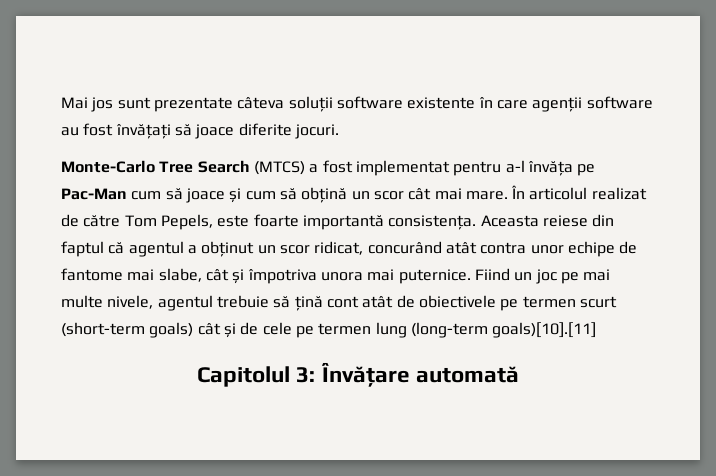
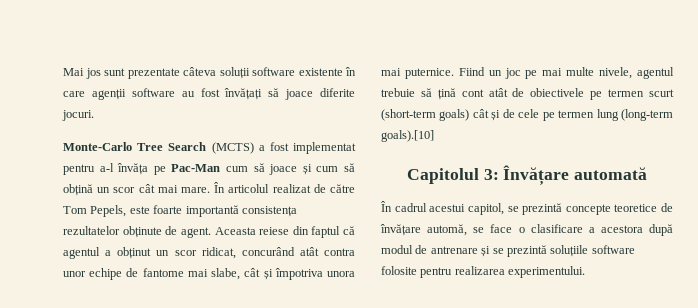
- Monte-Carlo Tree Search (MTCS) a fost implementat pentru a-l învăța pe Pac-Man cum să joace și cum să obțină un scor cât mai mare.
+ Monte-Carlo Tree Search (MCTS) a fost implementat pentru a-l învăța pe Pac-Man cum să joace și cum să obțină un scor cât mai mare.
- În articolul realizat de către Tom Pepels, este foarte importantă consistența.
+ În articolul realizat de către Tom Pepels, este foarte importantă consistența rezultatelor obținute de agent.
- Fiind un joc pe mai multe nivele, agentul trebuie să țină cont atât de obiectivele pe termen scurt (short-term goals) cât și de cele pe termen lung (long-term goals)[10].[11]
+ Fiind un joc pe mai multe nivele, agentul trebuie să țină cont atât de obiectivele pe termen scurt (short-term goals) cât și de cele pe termen lung (long-term goals).[10]
+ În cadrul acestui capitol, se prezintă concepte teoretice de învățare automă, se face o clasificare a acestora după modul de antrenare și se prezintă soluțiile software folosite pentru realizarea experimentului.

